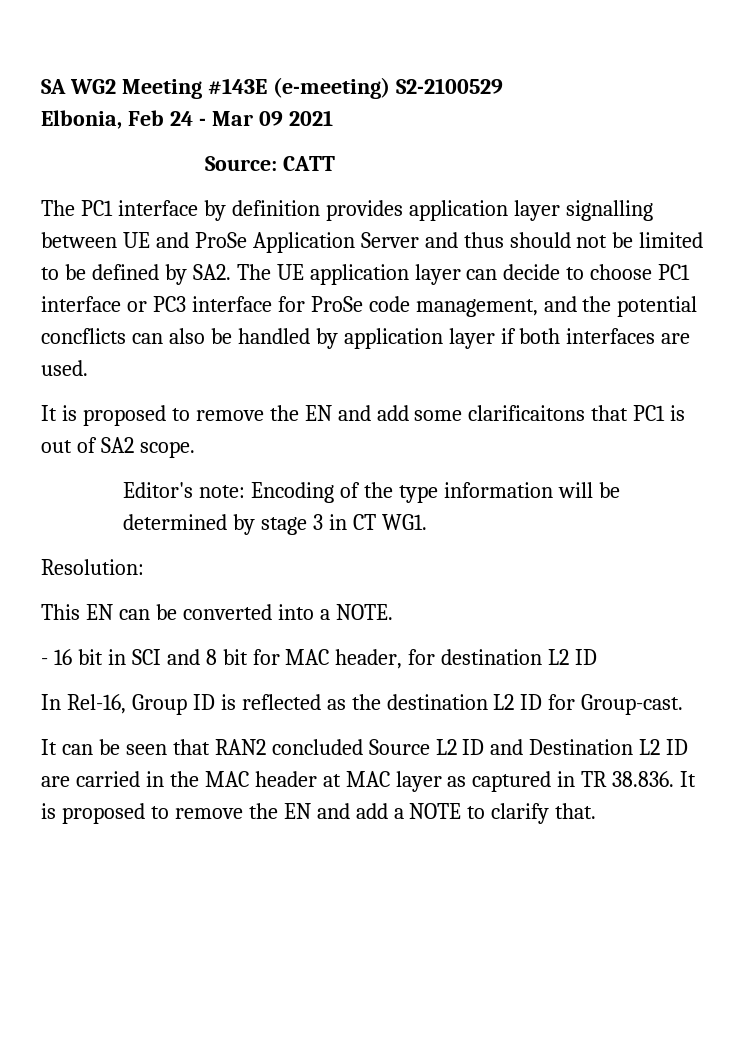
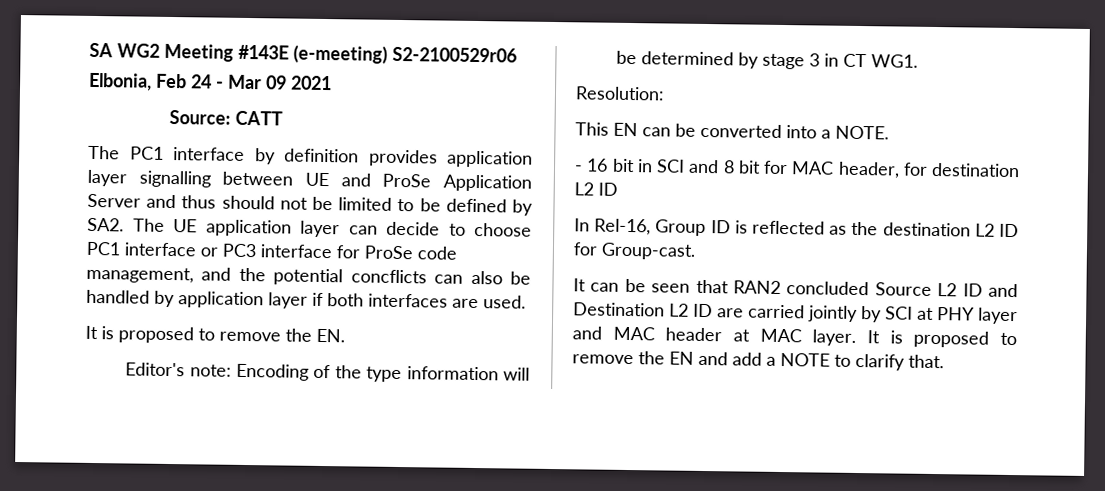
- SA WG2 Meeting #143E (e-meeting) S2-2100529
+ SA WG2 Meeting #143E (e-meeting) S2-2100529r06
- It is proposed to remove the EN and add some clarificaitons that PC1 is out of SA2 scope.
+ It is proposed to remove the EN.
- It can be seen that RAN2 concluded Source L2 ID and Destination L2 ID are carried in the MAC header at MAC layer as captured in TR 38.836. It is proposed to remove the EN and add a NOTE to clarify that.
+ It can be seen that RAN2 concluded Source L2 ID and Destination L2 ID are carried jointly by SCI at PHY layer and MAC header at MAC layer. It is proposed to remove the EN and add a NOTE to clarify that.

